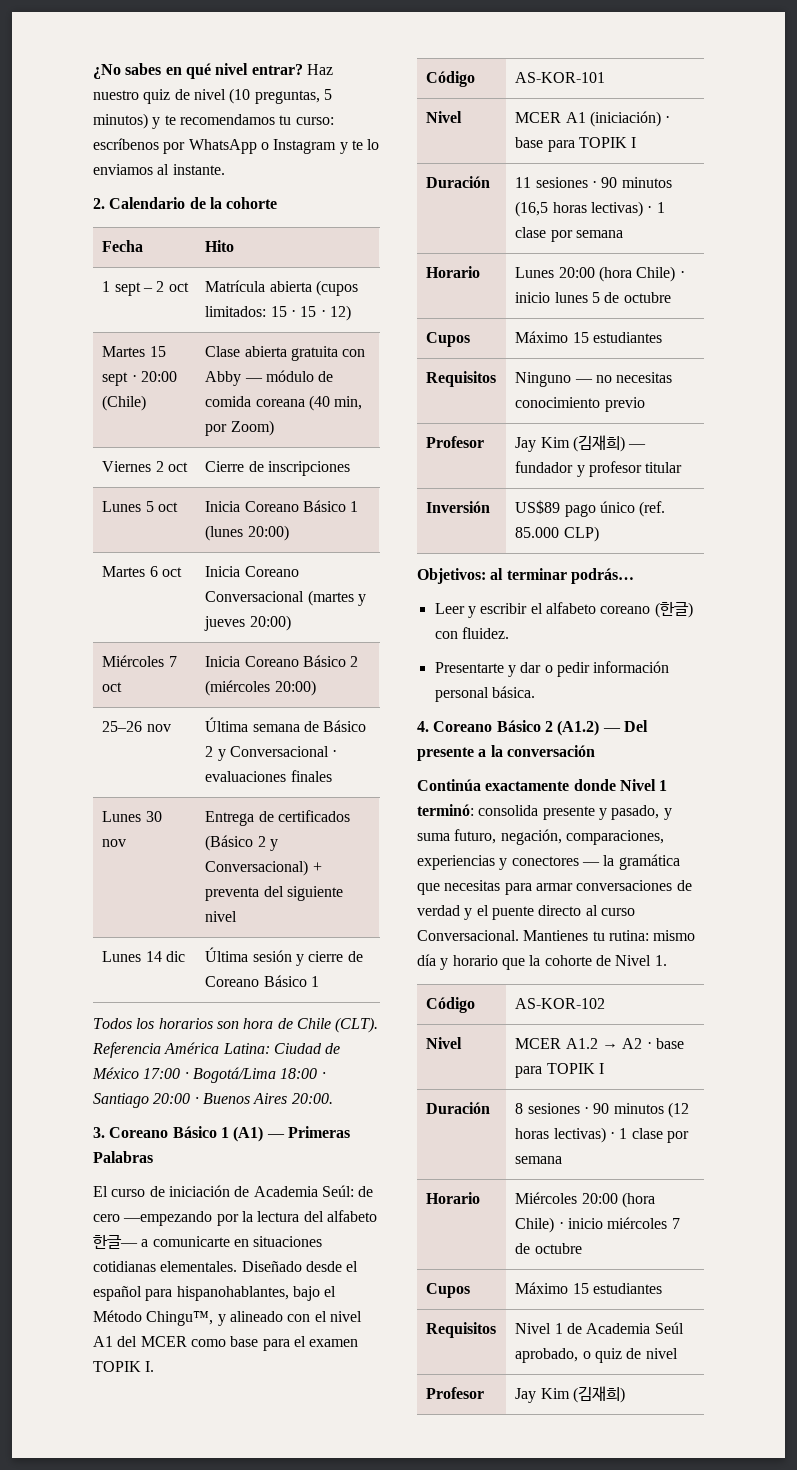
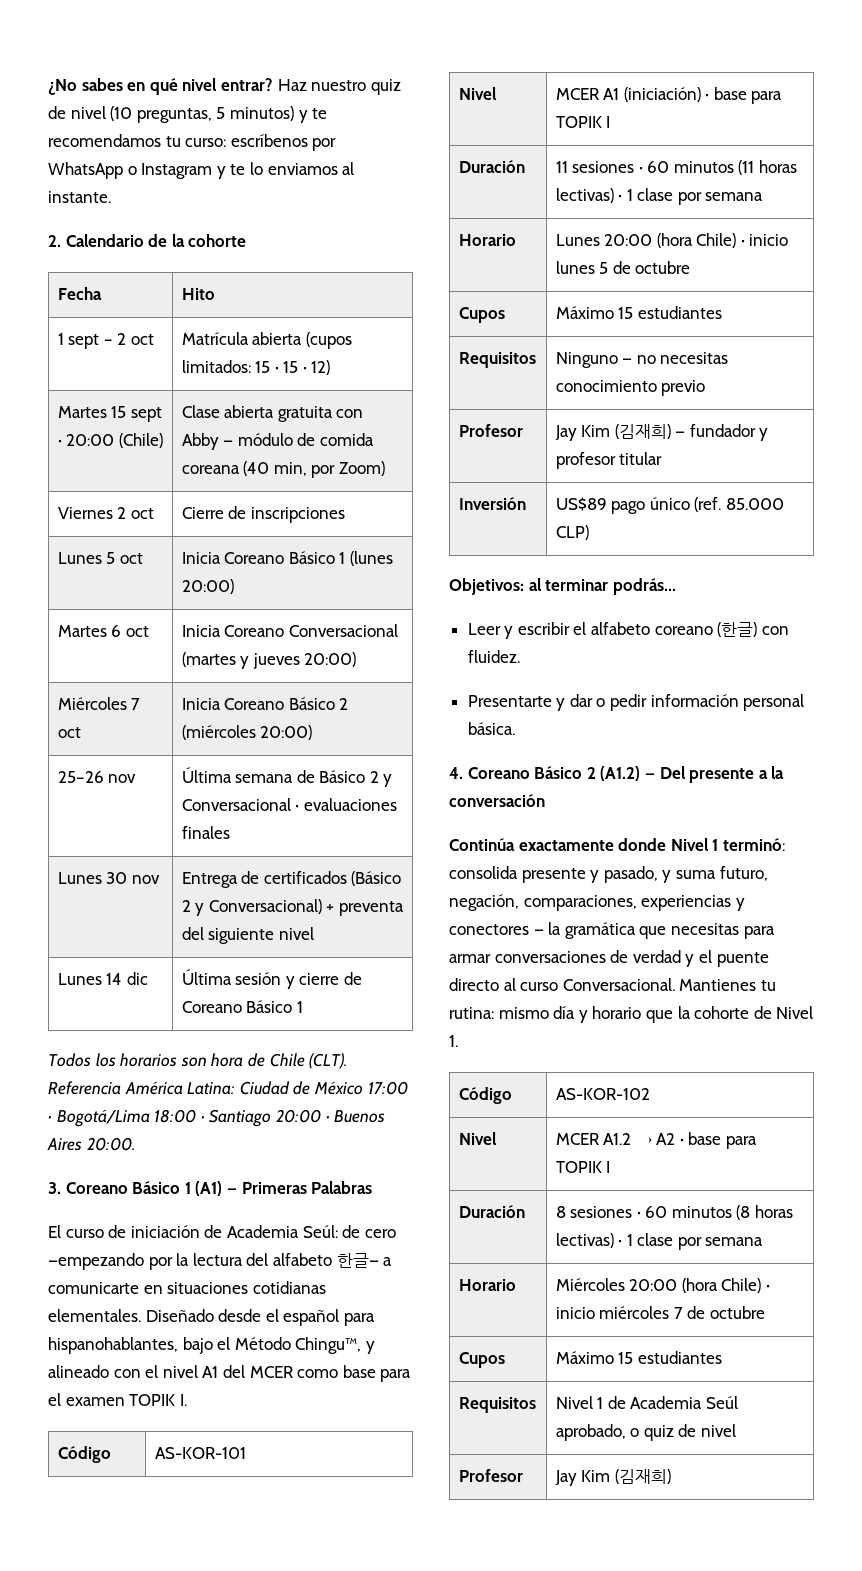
- Duración | 11 sesiones · 90 minutos (16,5 horas lectivas) · 1 clase por semana
+ Duración | 11 sesiones · 60 minutos (11 horas lectivas) · 1 clase por semana
- Duración | 8 sesiones · 90 minutos (12 horas lectivas) · 1 clase por semana
+ Duración | 8 sesiones · 60 minutos (8 horas lectivas) · 1 clase por semana

